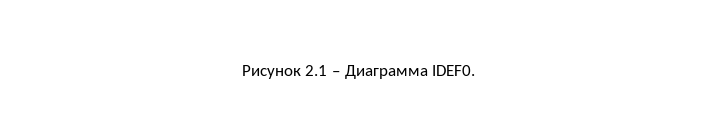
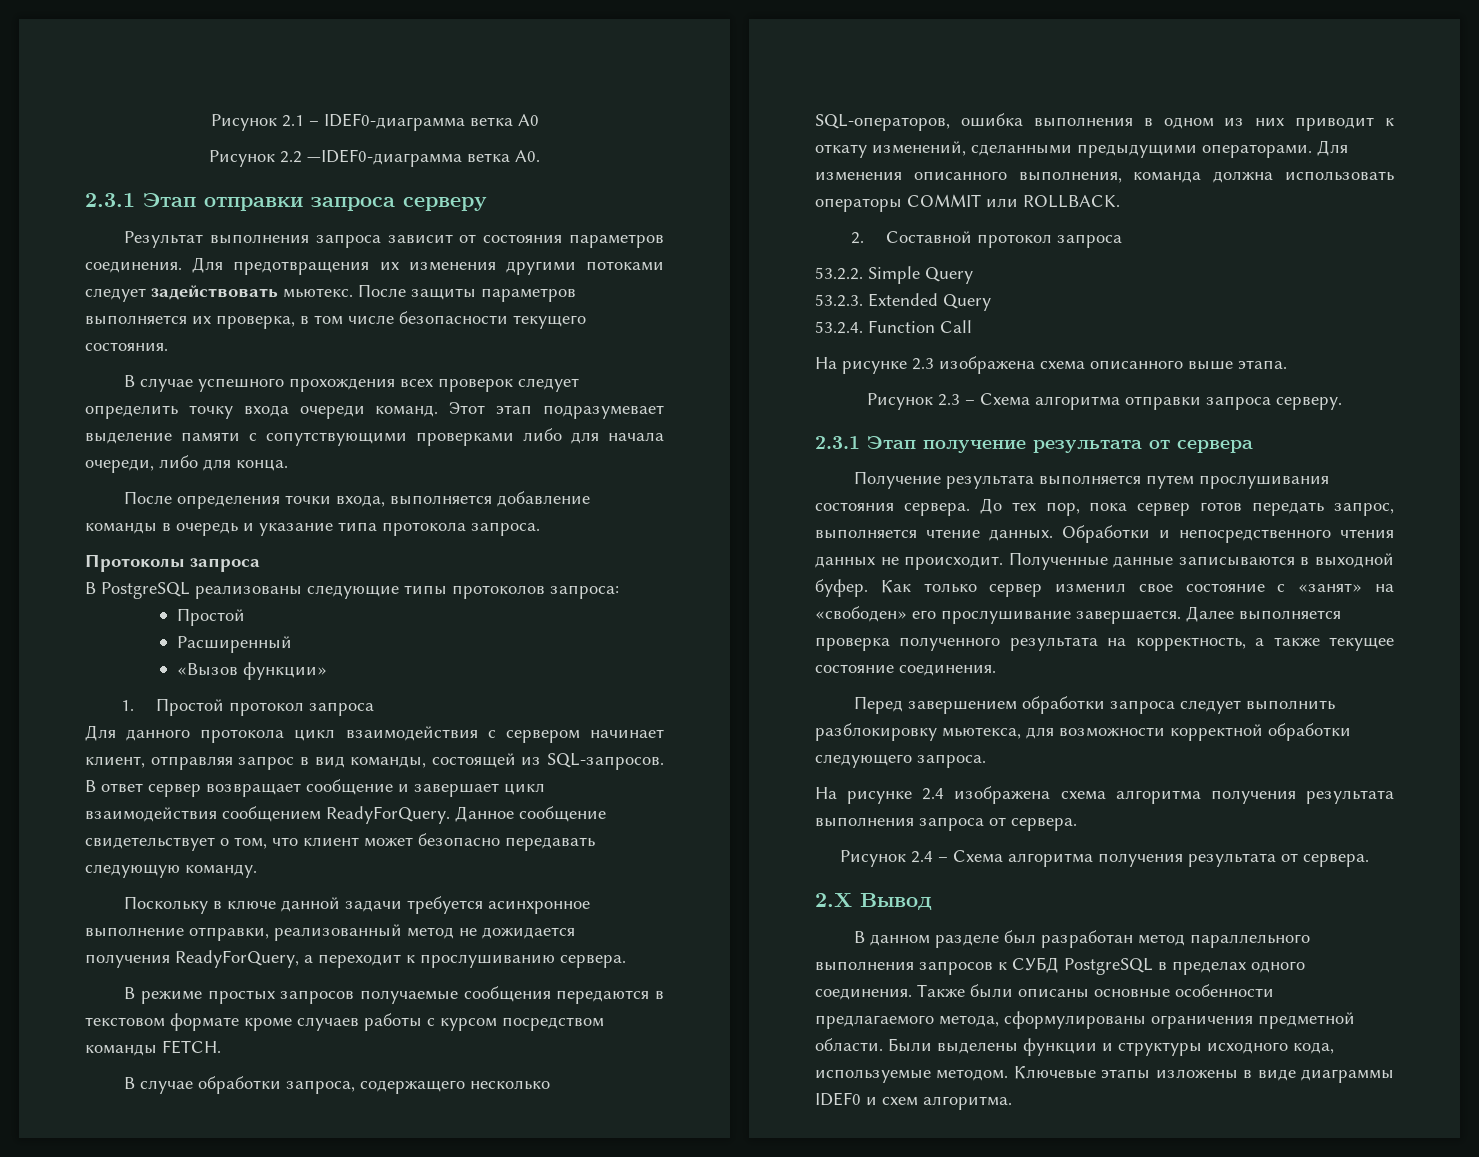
- Рисунок 2.1 – Диаграмма IDEF0.
+ Рисунок 2.1 – IDEF0-диаграмма ветка А0
+ Рисунок 2.2 —IDEF0-диаграмма ветка А0.
+ 2.3.1 Этап отправки запроса серверу
+ Результат выполнения запроса зависит от состояния параметров соединения. Для предотвращения их изменения другими потоками следует задействовать мьютекс. После защиты параметров выполняется их проверка, в том числе безопасности текущего состояния.
+ В случае успешного прохождения всех проверок следует определить точку входа очереди команд. Этот этап подразумевает выделение памяти с сопутствующими проверками либо для начала очереди, либо для конца.
+ После определения точки входа, выполняется добавление команды в очередь и указание типа протокола запроса.
+ Протоколы запроса
+ В PostgreSQL реализованы следующие типы протоколов запроса:
+ Простой
+ Расширенный
+ «Вызов функции»
+ 1. Простой протокол запроса
+ Для данного протокола цикл взаимодействия с сервером начинает клиент, отправляя запрос в вид команды, состоящей из SQL-запросов. В ответ сервер возвращает сообщение и завершает цикл взаимодействия сообщением ReadyForQuery. Данное сообщение свидетельствует о том, что клиент может безопасно передавать следующую команду.
+ Поскольку в ключе данной задачи требуется асинхронное выполнение отправки, реализованный метод не дожидается получения ReadyForQuery, а переходит к прослушиванию сервера.
+ В режиме простых запросов получаемые сообщения передаются в текстовом формате кроме случаев работы с курсом посредством команды FETCH.
+ В случае обработки запроса, содержащего несколько SQL-операторов, ошибка выполнения в одном из них приводит к откату изменений, сделанными предыдущими операторами. Для изменения описанного выполнения, команда должна использовать операторы COMMIT или ROLLBACK.
+ 2. Составной протокол запроса
+ 53.2.2. Simple Query
+ 53.2.3. Extended Query
+ 53.2.4. Function Call
+ На рисунке 2.3 изображена схема описанного выше этапа.
+ Рисунок 2.3 – Схема алгоритма отправки запроса серверу.
+ 2.3.1 Этап получение результата от сервера
+ Получение результата выполняется путем прослушивания состояния сервера. До тех пор, пока сервер готов передать запрос, выполняется чтение данных. Обработки и непосредственного чтения данных не происходит. Полученные данные записываются в выходной буфер. Как только сервер изменил свое состояние с «занят» на «свободен» его прослушивание завершается. Далее выполняется проверка полученного результата на корректность, а также текущее состояние соединения.
+ Перед завершением обработки запроса следует выполнить разблокировку мьютекса, для возможности корректной обработки следующего запроса.
+ На рисунке 2.4 изображена схема алгоритма получения результата выполнения запроса от сервера.
+ Рисунок 2.4 – Схема алгоритма получения результата от сервера.
+ 2.Х Вывод
+ В данном разделе был разработан метод параллельного выполнения запросов к СУБД PostgreSQL в пределах одного соединения. Также были описаны основные особенности предлагаемого метода, сформулированы ограничения предметной области. Были выделены функции и структуры исходного кода, используемые методом. Ключевые этапы изложены в виде диаграммы IDEF0 и схем алгоритма.

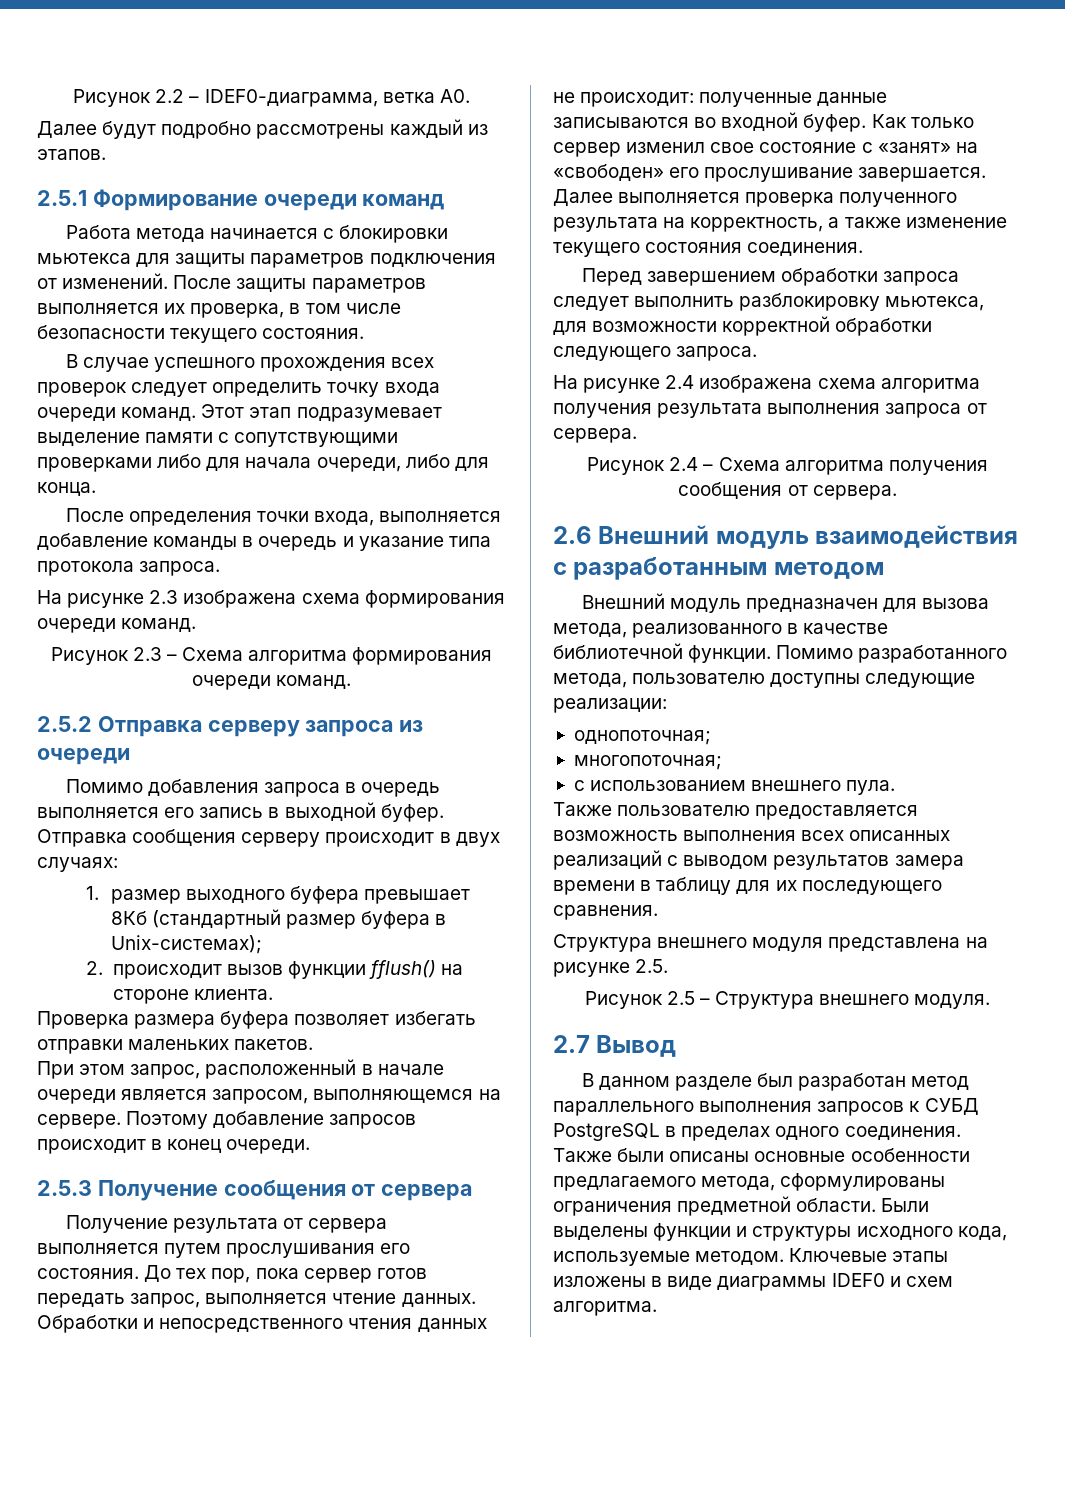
- Рисунок 2.1 – IDEF0-диаграмма ветка А0
- Рисунок 2.2 —IDEF0-диаграмма ветка А0.
- 2.3.1 Этап отправки запроса серверу
- Результат выполнения запроса зависит от состояния параметров соединения. Для предотвращения их изменения другими потоками следует задействовать мьютекс.
+ Рисунок 2.2 – IDEF0-диаграмма, ветка А0.
+ Далее будут подробно рассмотрены каждый из этапов.
+ 2.5.1 Формирование очереди команд
+ Работа метода начинается с блокировки мьютекса для защиты параметров подключения от изменений.
- Протоколы запроса
- В PostgreSQL реализованы следующие типы протоколов запроса:
- Простой
- Расширенный
- «Вызов функции»
- 1. Простой протокол запроса
- Для данного протокола цикл взаимодействия с сервером начинает клиент, отправляя запрос в вид команды, состоящей из SQL-запросов. В ответ сервер возвращает сообщение и завершает цикл взаимодействия сообщением ReadyForQuery. Данное сообщение свидетельствует о том, что клиент может безопасно передавать следующую команду.
- Поскольку в ключе данной задачи требуется асинхронное выполнение отправки, реализованный метод не дожидается получения ReadyForQuery, а переходит к прослушиванию сервера.
- В режиме простых запросов получаемые сообщения передаются в текстовом формате кроме случаев работы с курсом посредством команды FETCH.
- В случае обработки запроса, содержащего несколько SQL-операторов, ошибка выполнения в одном из них приводит к откату изменений, сделанными предыдущими операторами. Для изменения описанного выполнения, команда должна использовать операторы COMMIT или ROLLBACK.
- 2. Составной протокол запроса
- 53.2.2. Simple Query
- 53.2.3. Extended Query
- 53.2.4. Function Call
- На рисунке 2.3 изображена схема описанного выше этапа.
+ На рисунке 2.3 изображена схема формирования очереди команд.
- Рисунок 2.3 – Схема алгоритма отправки запроса серверу.
- 2.3.1 Этап получение результата от сервера
+ Рисунок 2.3 – Схема алгоритма формирования очереди команд.
+ 2.5.2 Отправка серверу запроса из очереди
+ Помимо добавления запроса в очередь выполняется его запись в выходной буфер. Отправка сообщения серверу происходит в двух случаях:
+ 1. размер выходного буфера превышает 8Кб (стандартный размер буфера в Unix-системах);
+ 2. происходит вызов функции fflush() на стороне клиента.
+ Проверка размера буфера позволяет избегать отправки маленьких пакетов.
+ При этом запрос, расположенный в начале очереди является запросом, выполняющемся на сервере. Поэтому добавление запросов происходит в конец очереди.
+ 2.5.3 Получение сообщения от сервера
- Получение результата выполняется путем прослушивания состояния сервера.
+ Получение результата от сервера выполняется путем прослушивания его состояния.
- Обработки и непосредственного чтения данных не происходит. Полученные данные записываются в выходной буфер.
+ Обработки и непосредственного чтения данных не происходит: полученные данные записываются во входной буфер.
- Далее выполняется проверка полученного результата на корректность, а также текущее состояние соединения.
+ Далее выполняется проверка полученного результата на корректность, а также изменение текущего состояния соединения.
- Рисунок 2.4 – Схема алгоритма получения результата от сервера.
- 2.Х Вывод
+ Рисунок 2.4 – Схема алгоритма получения сообщения от сервера.
+ 2.6 Внешний модуль взаимодействия с разработанным методом
+ Внешний модуль предназначен для вызова метода, реализованного в качестве библиотечной функции. Помимо разработанного метода, пользователю доступны следующие реализации:
+ однопоточная;
+ многопоточная;
+ с использованием внешнего пула.
+ Также пользователю предоставляется возможность выполнения всех описанных реализаций с выводом результатов замера времени в таблицу для их последующего сравнения.
+ Структура внешнего модуля представлена на рисунке 2.5.
+ Рисунок 2.5 – Структура внешнего модуля.
+ 2.7 Вывод

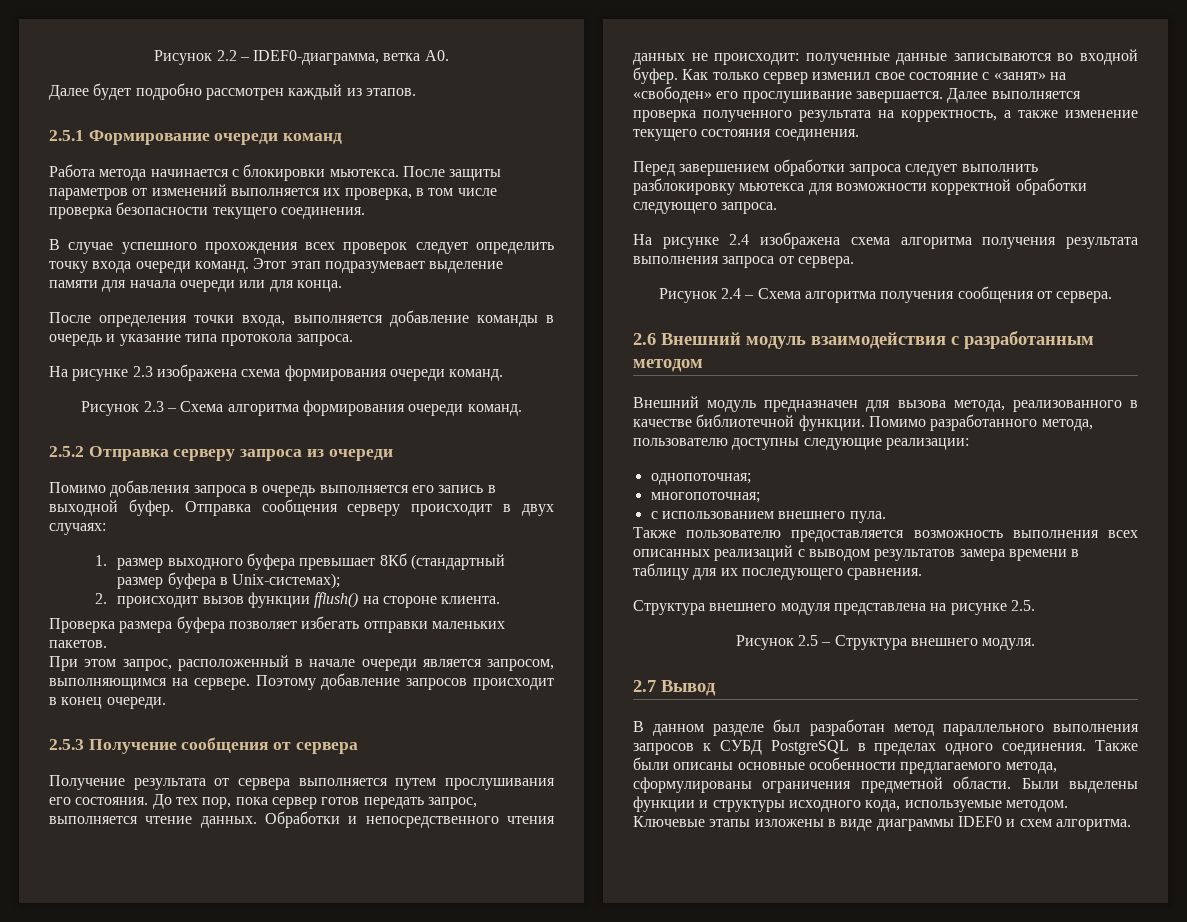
- Далее будут подробно рассмотрены каждый из этапов.
+ Далее будет подробно рассмотрен каждый из этапов.
- Работа метода начинается с блокировки мьютекса для защиты параметров подключения от изменений.
+ Работа метода начинается с блокировки мьютекса.
- После защиты параметров выполняется их проверка, в том числе безопасности текущего состояния.
+ После защиты параметров от изменений выполняется их проверка, в том числе проверка безопасности текущего соединения.
- Этот этап подразумевает выделение памяти с сопутствующими проверками либо для начала очереди, либо для конца.
+ Этот этап подразумевает выделение памяти для начала очереди или для конца.
- При этом запрос, расположенный в начале очереди является запросом, выполняющемся на сервере.
+ При этом запрос, расположенный в начале очереди является запросом, выполняющимся на сервере.
- Перед завершением обработки запроса следует выполнить разблокировку мьютекса, для возможности корректной обработки следующего запроса.
+ Перед завершением обработки запроса следует выполнить разблокировку мьютекса для возможности корректной обработки следующего запроса.

